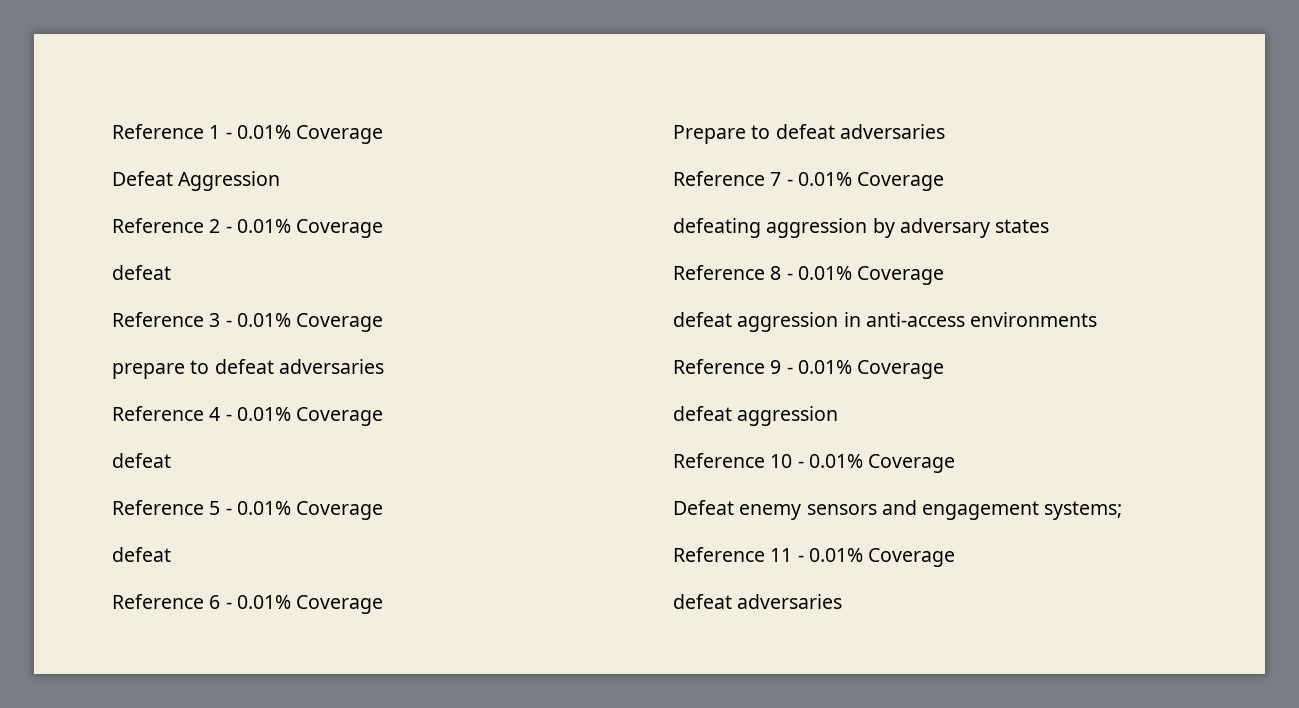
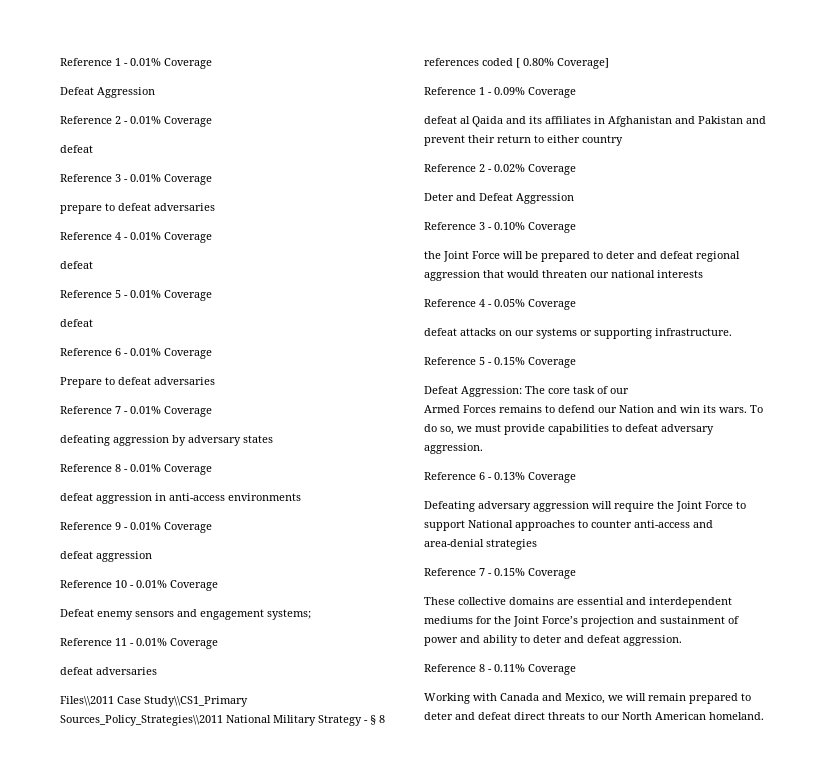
+ Files\\2011 Case Study\\CS1_Primary Sources_Policy_Strategies\\2011 National Military Strategy - § 8 references coded [ 0.80% Coverage]
+ Reference 1 - 0.09% Coverage
+ defeat al Qaida and its affiliates in Afghanistan and Pakistan and prevent their return to either country
+ Reference 2 - 0.02% Coverage
+ Deter and Defeat Aggression
+ Reference 3 - 0.10% Coverage
+ the Joint Force will be prepared to deter and defeat regional aggression that would threaten our national interests
+ Reference 4 - 0.05% Coverage
+ defeat attacks on our systems or supporting infrastructure.
+ Reference 5 - 0.15% Coverage
+ Defeat Aggression: The core task of our
+ Armed Forces remains to defend our Nation and win its wars. To do so, we must provide capabilities to defeat adversary aggression.
+ Reference 6 - 0.13% Coverage
+ Defeating adversary aggression will require the Joint Force to support National approaches to counter anti-access and area-denial strategies
+ Reference 7 - 0.15% Coverage
+ These collective domains are essential and interdependent mediums for the Joint Force’s projection and sustainment of power and ability to deter and defeat aggression.
+ Reference 8 - 0.11% Coverage
+ Working with Canada and Mexico, we will remain prepared to deter and defeat direct threats to our North American homeland.

